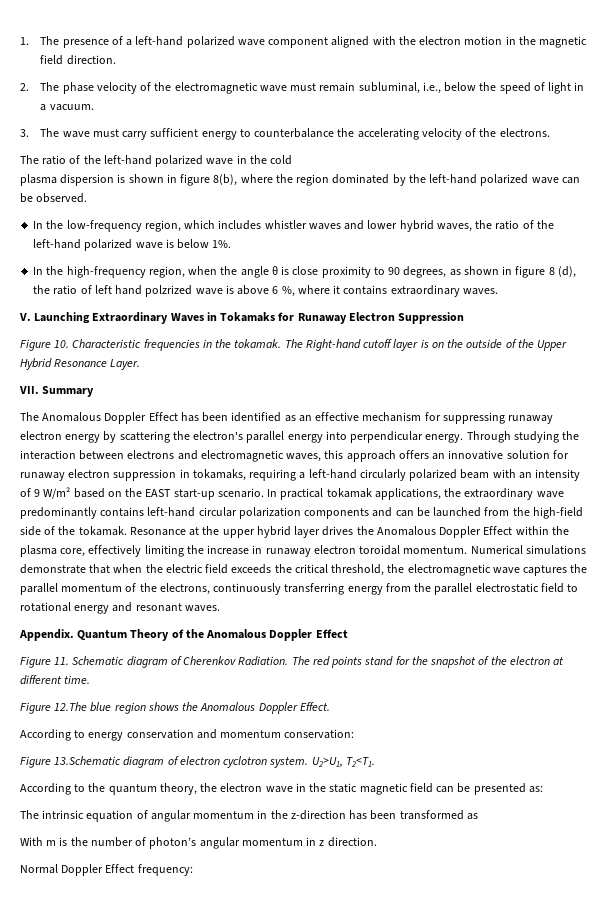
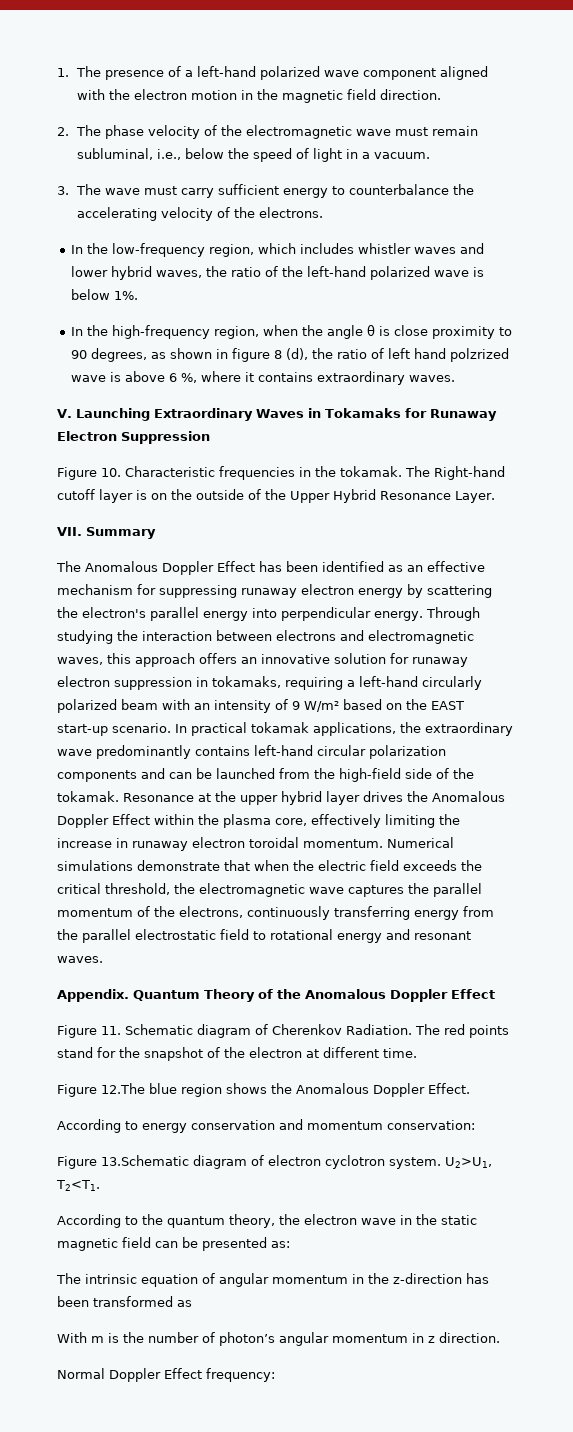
- The ratio of the left-hand polarized wave in the cold
- plasma dispersion is shown in figure 8(b), where the region dominated by the left-hand polarized wave can be observed.

